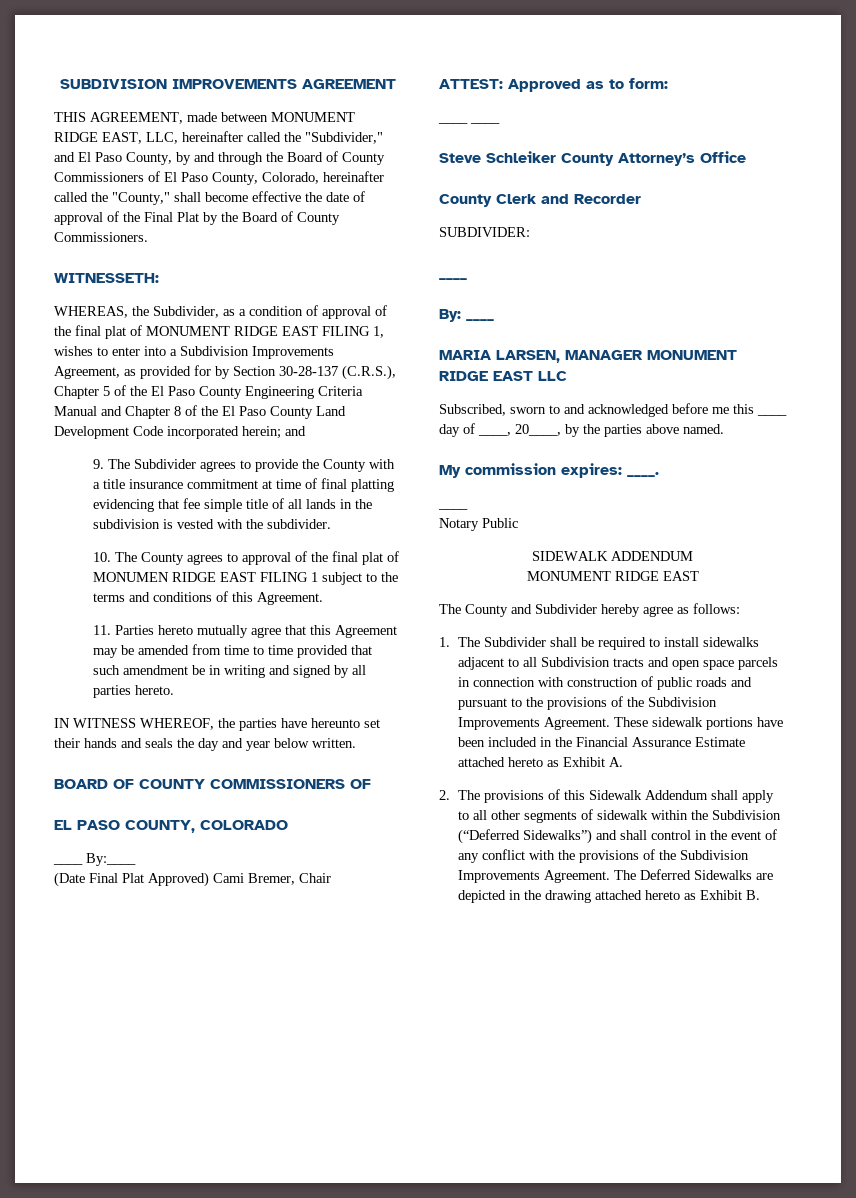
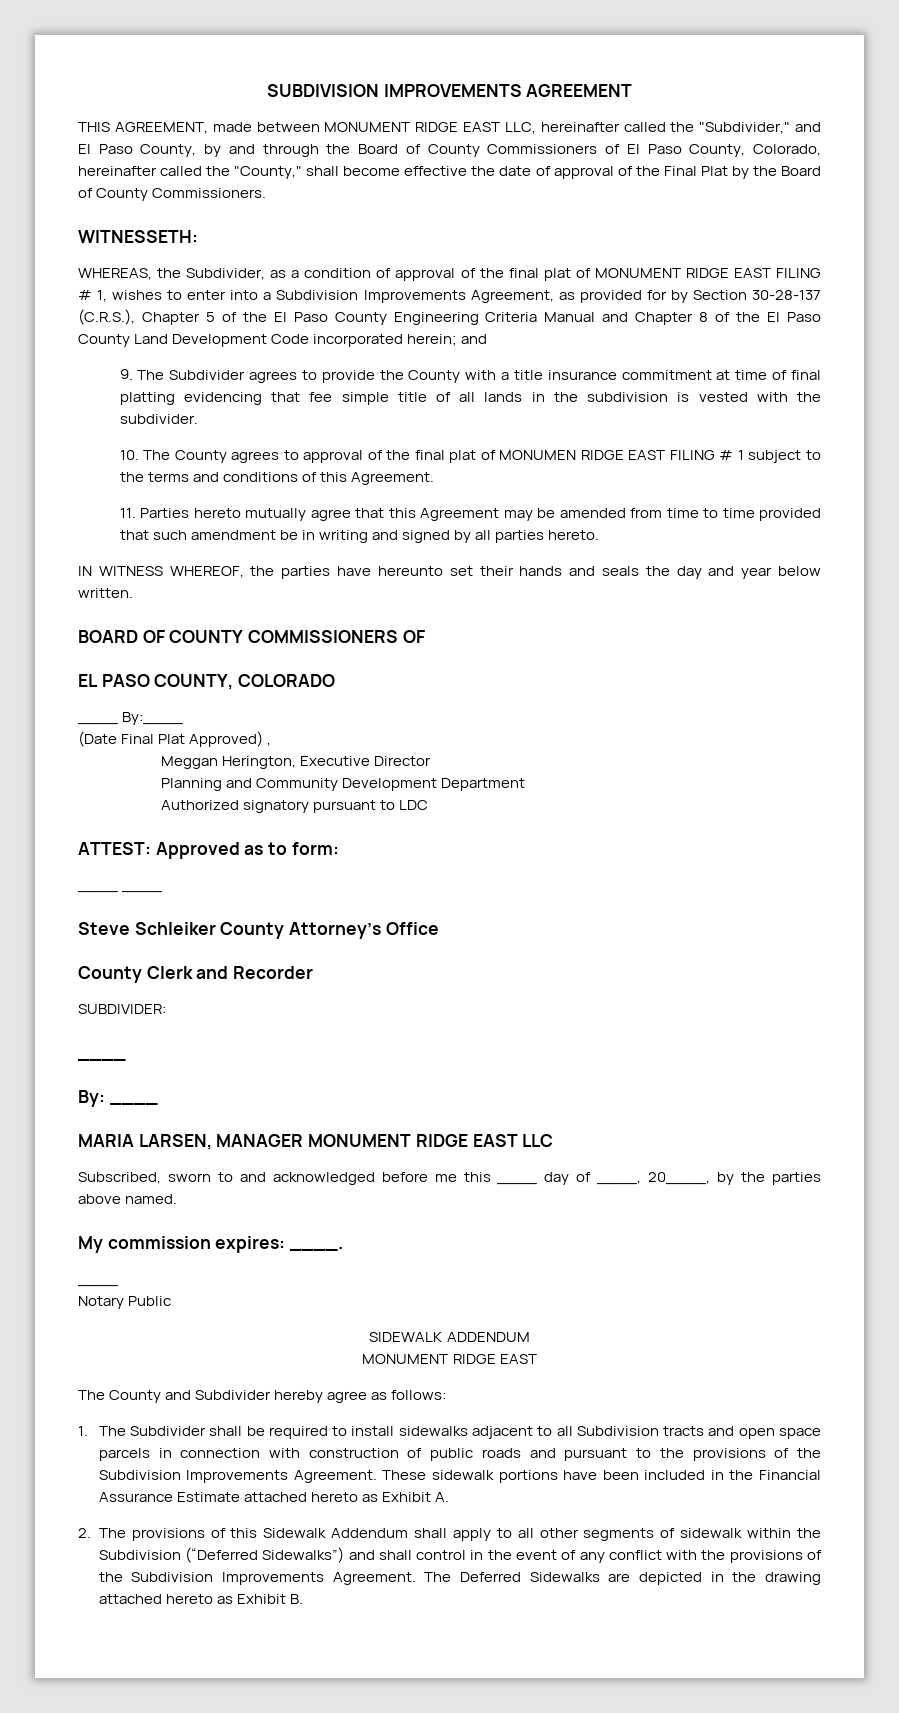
- THIS AGREEMENT, made between MONUMENT RIDGE EAST, LLC, hereinafter called the "Subdivider," and El Paso County, by and through the Board of County Commissioners of El Paso County, Colorado, hereinafter called the "County," shall become effective the date of approval of the Final Plat by the Board of County Commissioners.
+ THIS AGREEMENT, made between MONUMENT RIDGE EAST LLC, hereinafter called the "Subdivider," and El Paso County, by and through the Board of County Commissioners of El Paso County, Colorado, hereinafter called the "County," shall become effective the date of approval of the Final Plat by the Board of County Commissioners.
- WHEREAS, the Subdivider, as a condition of approval of the final plat of MONUMENT RIDGE EAST FILING 1, wishes to enter into a Subdivision Improvements Agreement, as provided for by Section 30-28-137 (C.R.S.), Chapter 5 of the El Paso County Engineering Criteria Manual and Chapter 8 of the El Paso County Land Development Code incorporated herein; and
+ WHEREAS, the Subdivider, as a condition of approval of the final plat of MONUMENT RIDGE EAST FILING # 1, wishes to enter into a Subdivision Improvements Agreement, as provided for by Section 30-28-137 (C.R.S.), Chapter 5 of the El Paso County Engineering Criteria Manual and Chapter 8 of the El Paso County Land Development Code incorporated herein; and
- 10. The County agrees to approval of the final plat of MONUMEN RIDGE EAST FILING 1 subject to the terms and conditions of this Agreement.
+ 10. The County agrees to approval of the final plat of MONUMEN RIDGE EAST FILING # 1 subject to the terms and conditions of this Agreement.
- (Date Final Plat Approved) Cami Bremer, Chair
+ (Date Final Plat Approved) ,
+ Meggan Herington, Executive Director
+ Planning and Community Development Department
+ Authorized signatory pursuant to LDC

